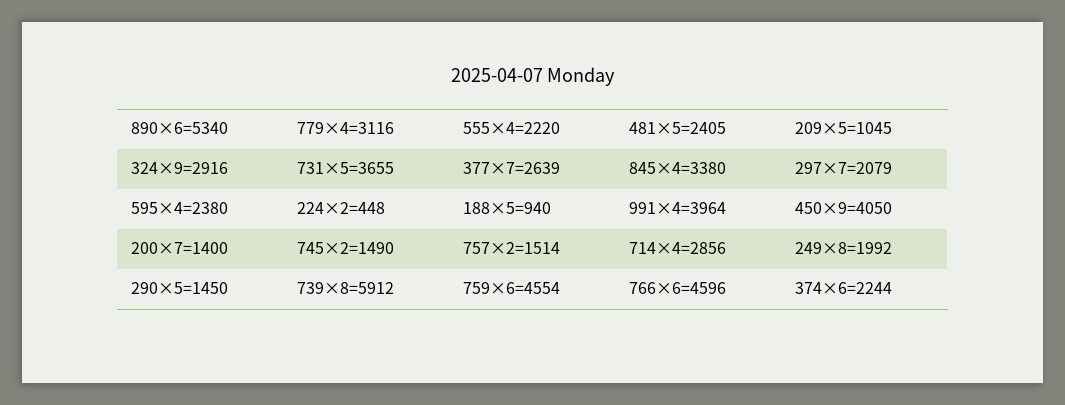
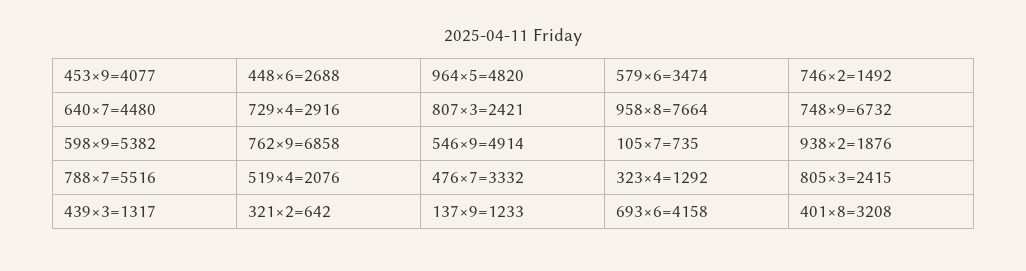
- 2025-04-07 Monday
- 890×6=5340 | 779×4=3116 | 555×4=2220 | 481×5=2405 | 209×5=1045
- 324×9=2916 | 731×5=3655 | 377×7=2639 | 845×4=3380 | 297×7=2079
- 595×4=2380 | 224×2=448 | 188×5=940 | 991×4=3964 | 450×9=4050
- 200×7=1400 | 745×2=1490 | 757×2=1514 | 714×4=2856 | 249×8=1992
- 290×5=1450 | 739×8=5912 | 759×6=4554 | 766×6=4596 | 374×6=2244
+ 2025-04-11 Friday
+ 453×9=4077 | 448×6=2688 | 964×5=4820 | 579×6=3474 | 746×2=1492
+ 640×7=4480 | 729×4=2916 | 807×3=2421 | 958×8=7664 | 748×9=6732
+ 598×9=5382 | 762×9=6858 | 546×9=4914 | 105×7=735 | 938×2=1876
+ 788×7=5516 | 519×4=2076 | 476×7=3332 | 323×4=1292 | 805×3=2415
+ 439×3=1317 | 321×2=642 | 137×9=1233 | 693×6=4158 | 401×8=3208

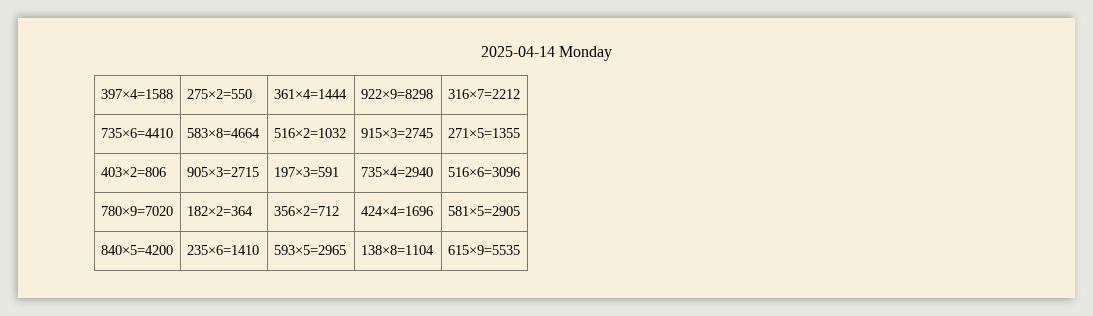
- 2025-04-11 Friday
- 453×9=4077 | 448×6=2688 | 964×5=4820 | 579×6=3474 | 746×2=1492
- 640×7=4480 | 729×4=2916 | 807×3=2421 | 958×8=7664 | 748×9=6732
- 598×9=5382 | 762×9=6858 | 546×9=4914 | 105×7=735 | 938×2=1876
- 788×7=5516 | 519×4=2076 | 476×7=3332 | 323×4=1292 | 805×3=2415
- 439×3=1317 | 321×2=642 | 137×9=1233 | 693×6=4158 | 401×8=3208
+ 2025-04-14 Monday
+ 397×4=1588 | 275×2=550 | 361×4=1444 | 922×9=8298 | 316×7=2212
+ 735×6=4410 | 583×8=4664 | 516×2=1032 | 915×3=2745 | 271×5=1355
+ 403×2=806 | 905×3=2715 | 197×3=591 | 735×4=2940 | 516×6=3096
+ 780×9=7020 | 182×2=364 | 356×2=712 | 424×4=1696 | 581×5=2905
+ 840×5=4200 | 235×6=1410 | 593×5=2965 | 138×8=1104 | 615×9=5535

